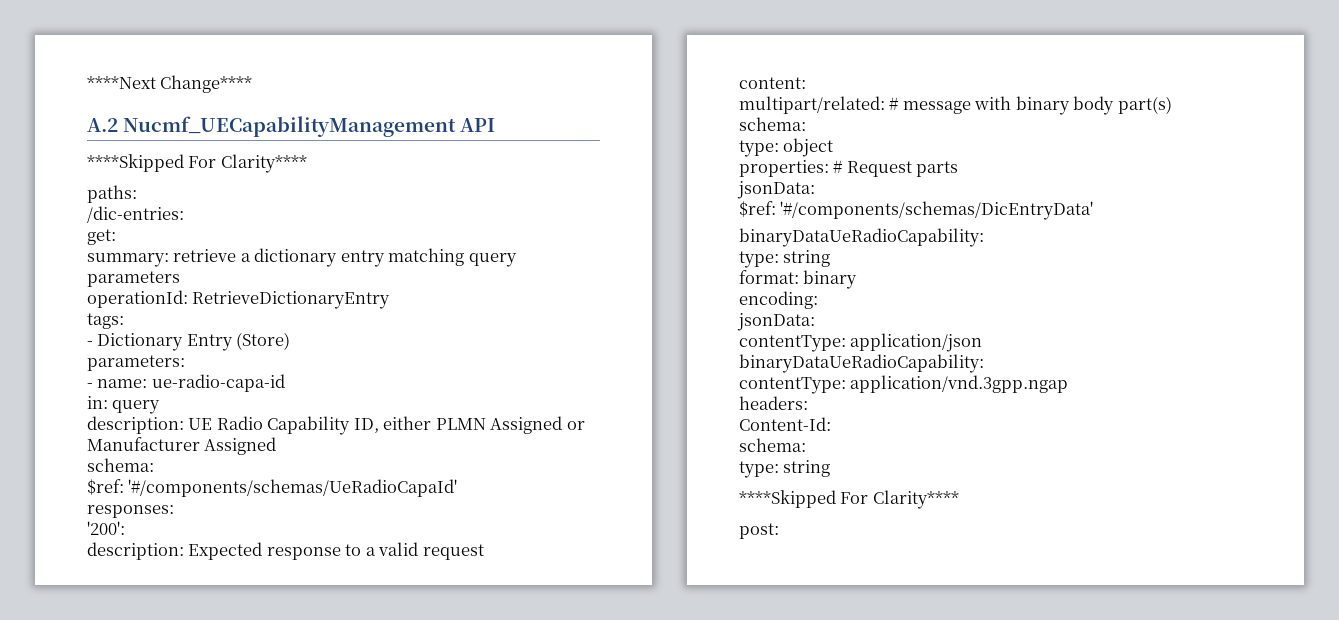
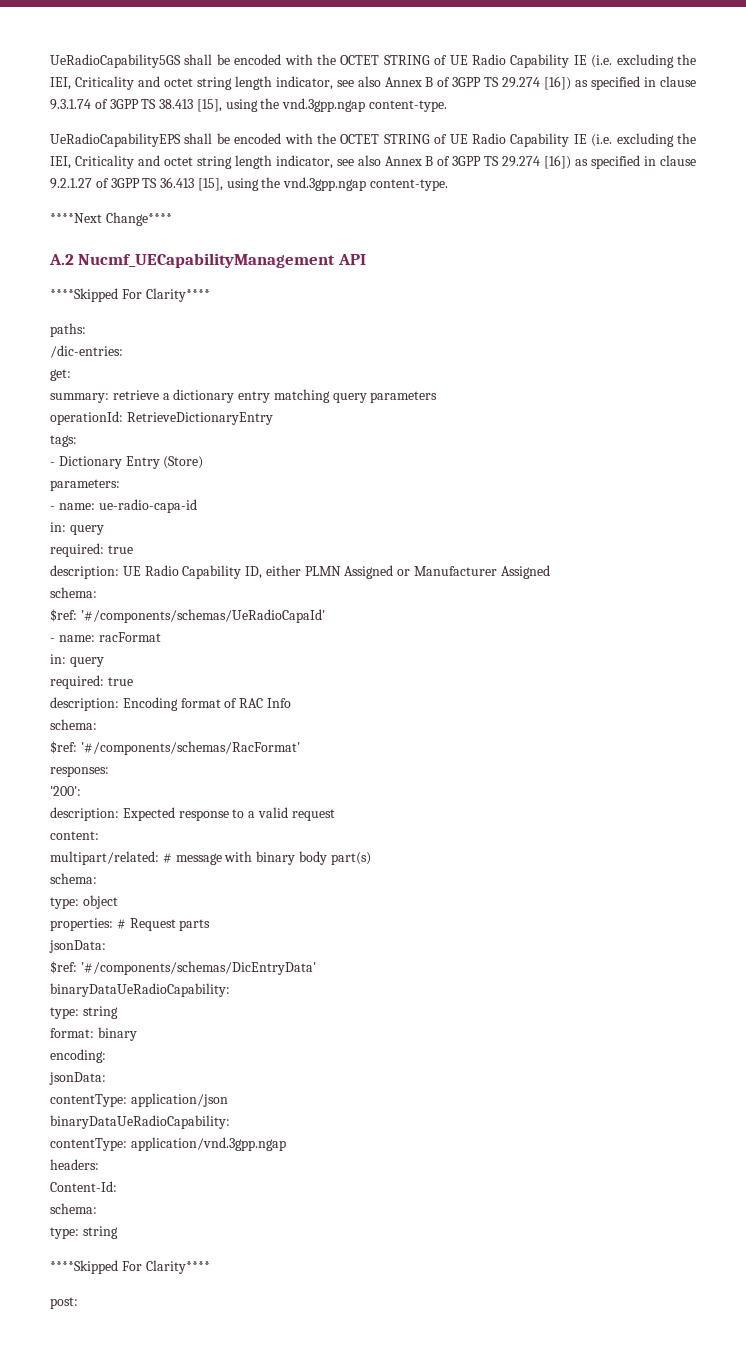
+ UeRadioCapability5GS shall be encoded with the OCTET STRING of UE Radio Capability IE (i.e. excluding the IEI, Criticality and octet string length indicator, see also Annex B of 3GPP TS 29.274 [16]) as specified in clause 9.3.1.74 of 3GPP TS 38.413 [15], using the vnd.3gpp.ngap content-type.
+ UeRadioCapabilityEPS shall be encoded with the OCTET STRING of UE Radio Capability IE (i.e. excluding the IEI, Criticality and octet string length indicator, see also Annex B of 3GPP TS 29.274 [16]) as specified in clause 9.2.1.27 of 3GPP TS 36.413 [15], using the vnd.3gpp.ngap content-type.
  - name: ue-radio-capa-id
  in: query
+ required: true
+ - name: racFormat
+ in: query
+ required: true
+ description: Encoding format of RAC Info
+ schema:
+ $ref: '#/components/schemas/RacFormat'

